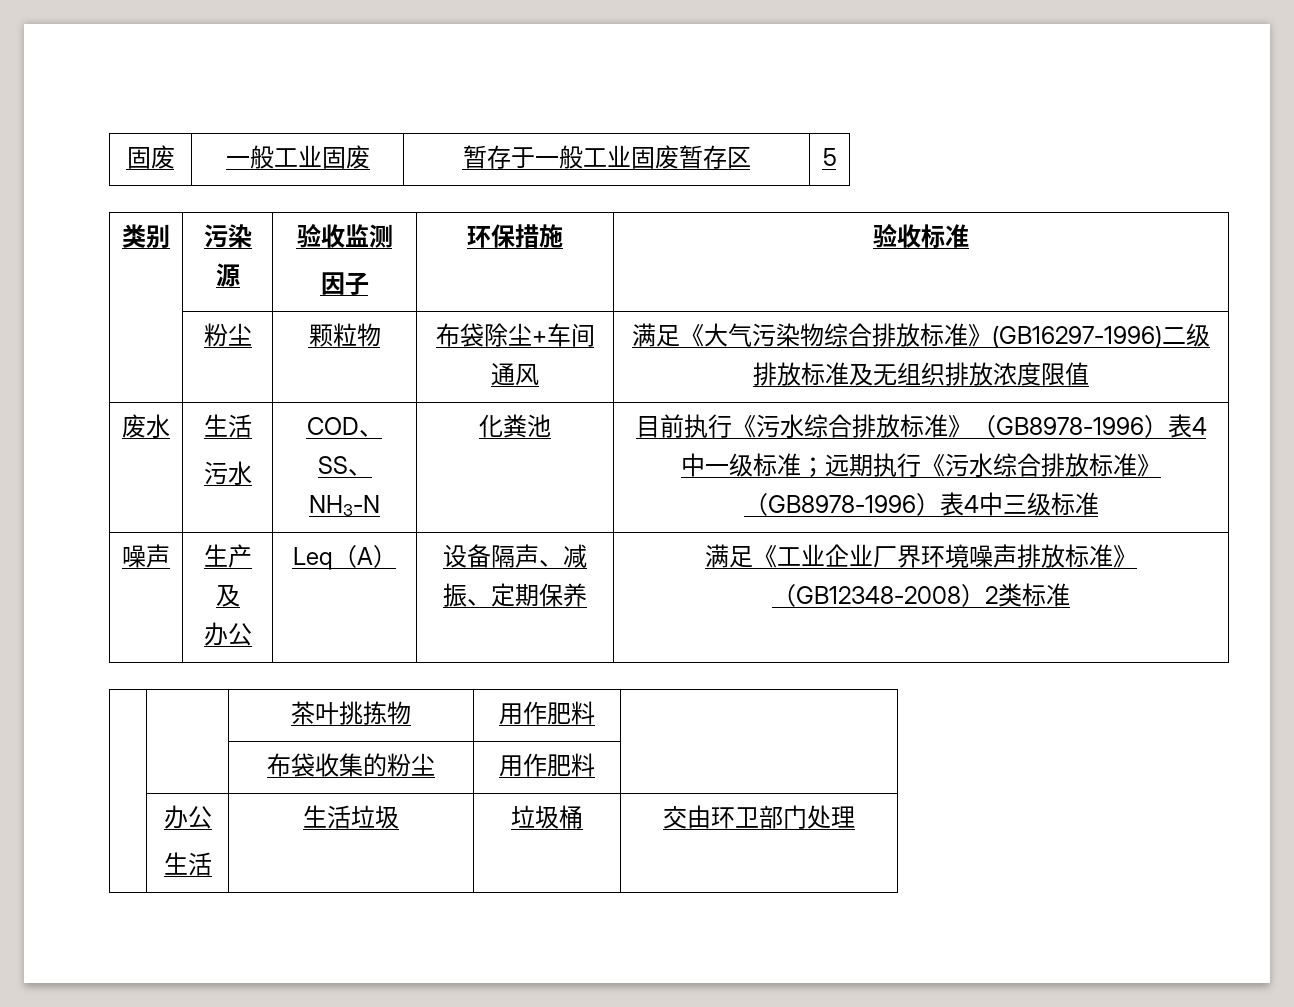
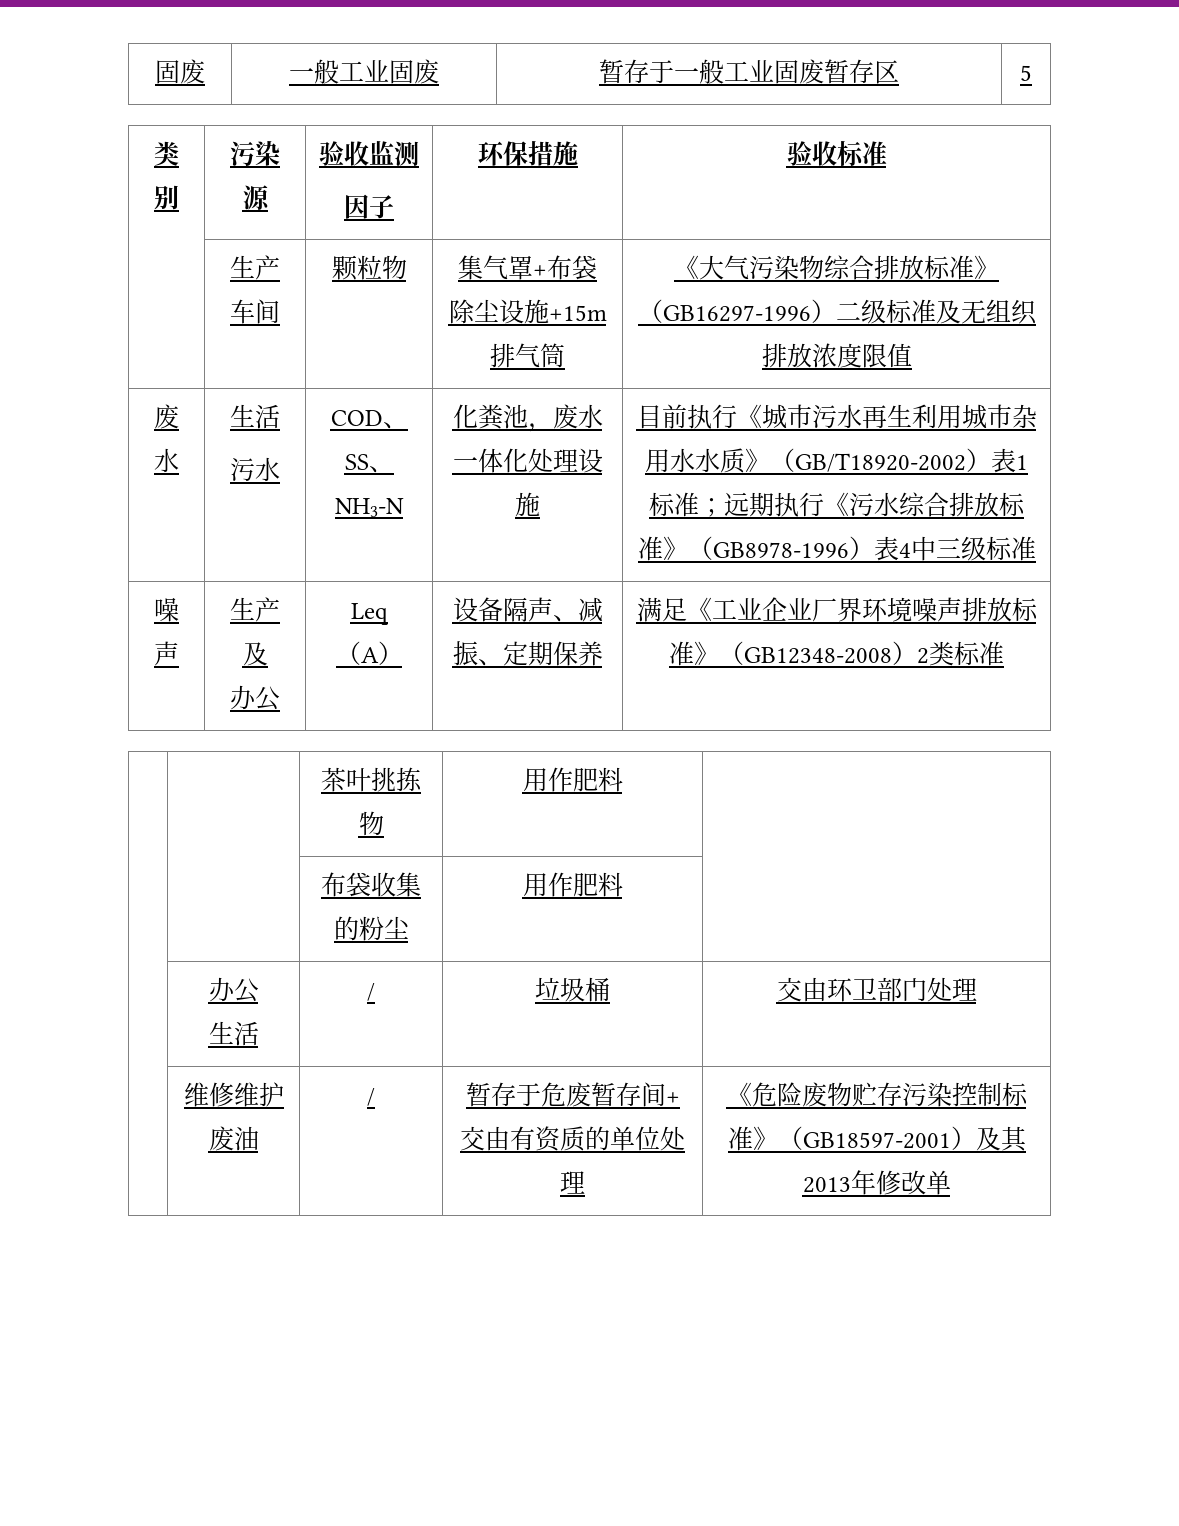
- | 粉尘 | 颗粒物 | 布袋除尘+车间通风 | 满足《大气污染物综合排放标准》(GB16297-1996)二级排放标准及无组织排放浓度限值
+ | 生产车间 | 颗粒物 | 集气罩+布袋除尘设施+15m排气筒 | 《大气污染物综合排放标准》（GB16297-1996）二级标准及无组织排放浓度限值
- 化粪池 | 目前执行《污水综合排放标准》（GB8978-1996）表4中一级标准；远期执行《污水综合排放标准》（GB8978-1996）表4中三级标准
+ 化粪池，废水一体化处理设施 | 目前执行《城市污水再生利用城市杂用水水质》（GB/T18920-2002）表1标准；远期执行《污水综合排放标准》（GB8978-1996）表4中三级标准
  | 办公
- 生活 | 生活垃圾 | 垃圾桶 | 交由环卫部门处理
+ 生活 | / | 垃圾桶 | 交由环卫部门处理
+ | 维修维护废油 | / | 暂存于危废暂存间+交由有资质的单位处理 | 《危险废物贮存污染控制标准》（GB18597-2001）及其2013年修改单

